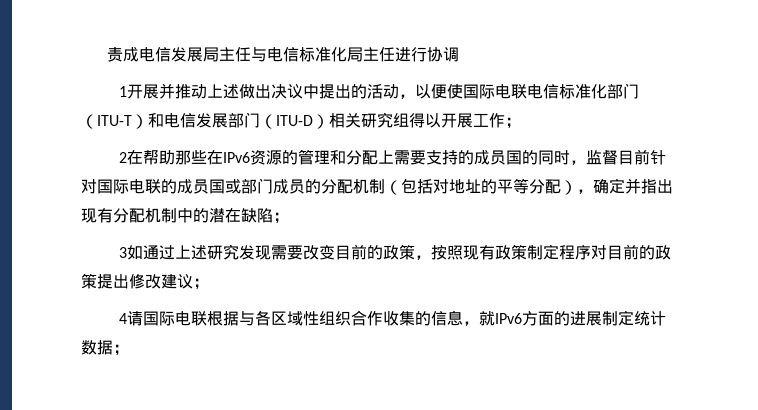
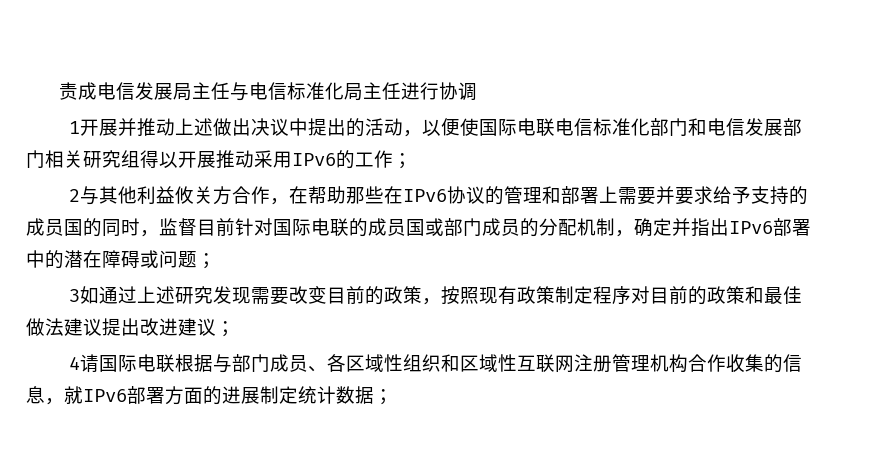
- 1开展并推动上述做出决议中提出的活动，以便使国际电联电信标准化部门（ITU-T）和电信发展部门（ITU-D）相关研究组得以开展工作；
+ 1开展并推动上述做出决议中提出的活动，以便使国际电联电信标准化部门和电信发展部门相关研究组得以开展推动采用IPv6的工作；
- 2在帮助那些在IPv6资源的管理和分配上需要支持的成员国的同时，监督目前针对国际电联的成员国或部门成员的分配机制（包括对地址的平等分配），确定并指出现有分配机制中的潜在缺陷；
+ 2与其他利益攸关方合作，在帮助那些在IPv6协议的管理和部署上需要并要求给予支持的成员国的同时，监督目前针对国际电联的成员国或部门成员的分配机制，确定并指出IPv6部署中的潜在障碍或问题；
- 3如通过上述研究发现需要改变目前的政策，按照现有政策制定程序对目前的政策提出修改建议；
+ 3如通过上述研究发现需要改变目前的政策，按照现有政策制定程序对目前的政策和最佳做法建议提出改进建议；
- 4请国际电联根据与各区域性组织合作收集的信息，就IPv6方面的进展制定统计数据；
+ 4请国际电联根据与部门成员、各区域性组织和区域性互联网注册管理机构合作收集的信息，就IPv6部署方面的进展制定统计数据；

